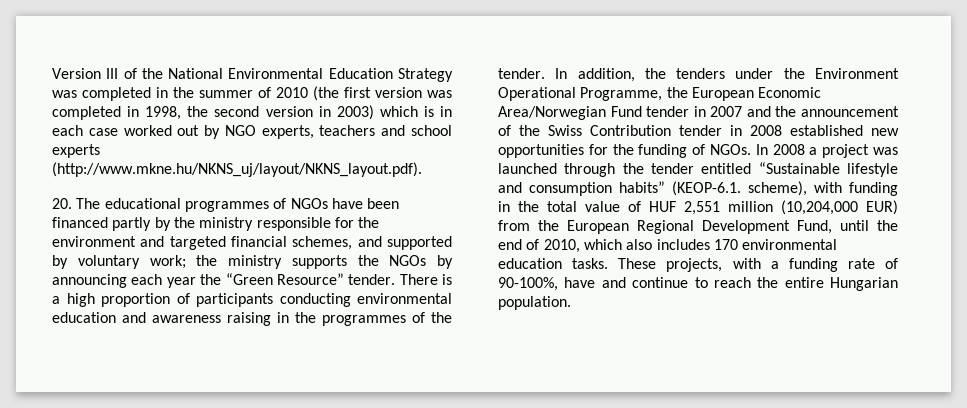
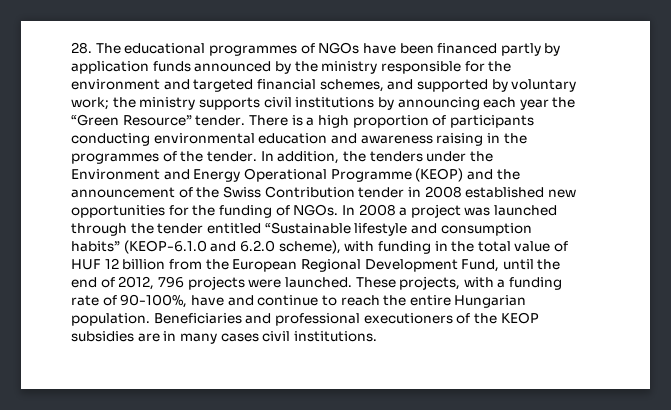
- Version III of the National Environmental Education Strategy was completed in the summer of 2010 (the first version was completed in 1998, the second version in 2003) which is in each case worked out by NGO experts, teachers and school experts (http://www.mkne.hu/NKNS_uj/layout/NKNS_layout.pdf).
- 20. The educational programmes of NGOs have been financed partly by the ministry responsible for the environment and targeted financial schemes, and supported by voluntary work; the ministry supports the NGOs by announcing each year the “Green Resource” tender.
+ 28. The educational programmes of NGOs have been financed partly by application funds announced by the ministry responsible for the environment and targeted financial schemes, and supported by voluntary work; the ministry supports civil institutions by announcing each year the “Green Resource” tender.
- In addition, the tenders under the Environment Operational Programme, the European Economic Area/Norwegian Fund tender in 2007 and the announcement of the Swiss Contribution tender in 2008 established new opportunities for the funding of NGOs.
+ In addition, the tenders under the Environment and Energy Operational Programme (KEOP) and the announcement of the Swiss Contribution tender in 2008 established new opportunities for the funding of NGOs.
- In 2008 a project was launched through the tender entitled “Sustainable lifestyle and consumption habits” (KEOP-6.1. scheme), with funding in the total value of HUF 2,551 million (10,204,000 EUR) from the European Regional Development Fund, until the end of 2010, which also includes 170 environmental education tasks.
+ In 2008 a project was launched through the tender entitled “Sustainable lifestyle and consumption habits” (KEOP-6.1.0 and 6.2.0 scheme), with funding in the total value of HUF 12 billion from the European Regional Development Fund, until the end of 2012, 796 projects were launched.
+ Beneficiaries and professional executioners of the KEOP subsidies are in many cases civil institutions.

